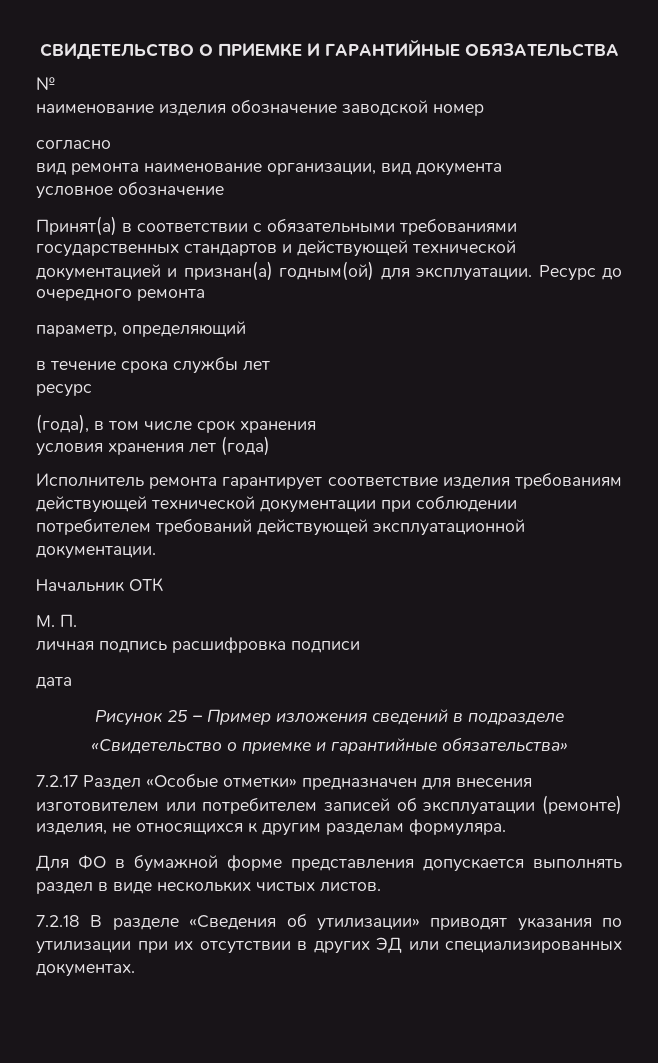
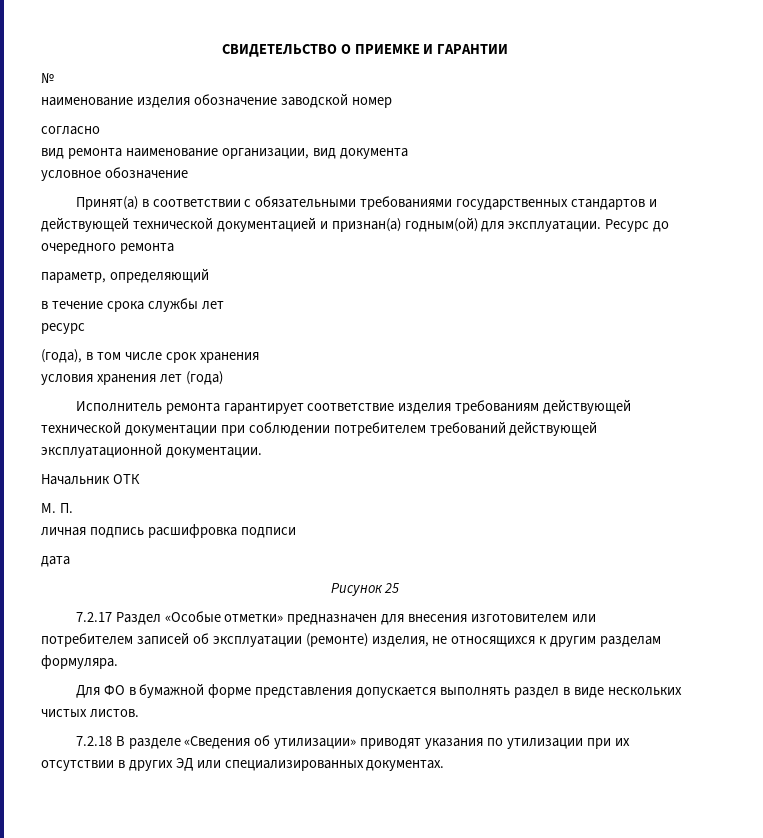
- СВИДЕТЕЛЬСТВО О ПРИЕМКЕ И ГАРАНТИЙНЫЕ ОБЯЗАТЕЛЬСТВА
+ СВИДЕТЕЛЬСТВО О ПРИЕМКЕ И ГАРАНТИИ
- Рисунок 25 – Пример изложения сведений в подразделе
- «Свидетельство о приемке и гарантийные обязательства»
+ Рисунок 25

